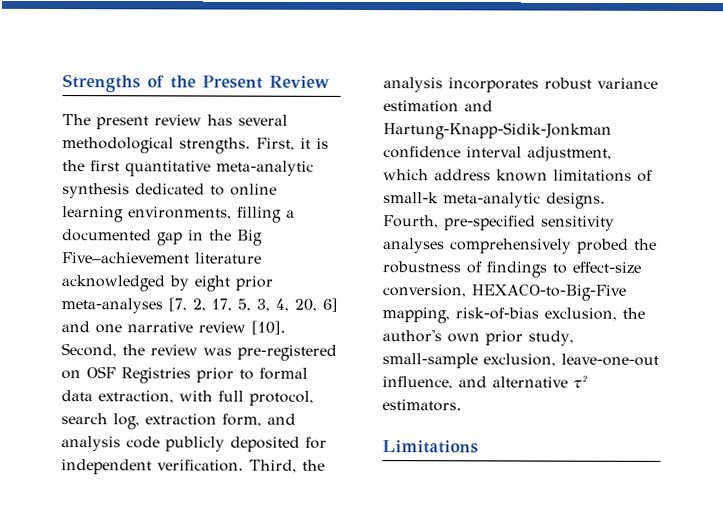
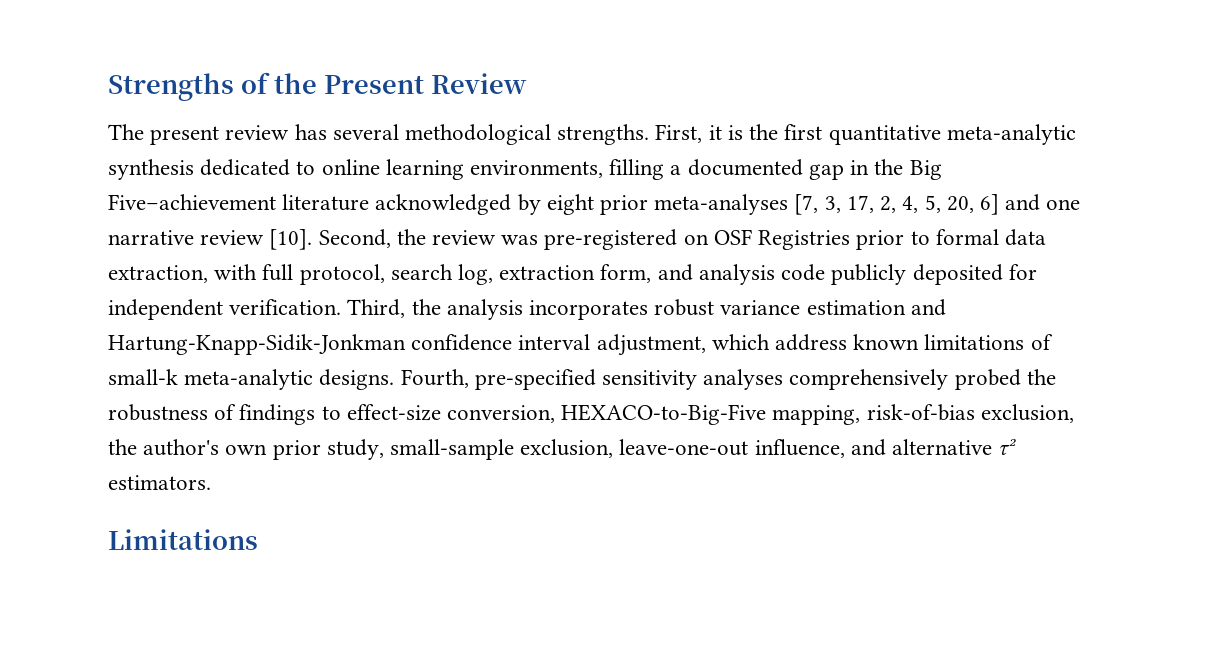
- First, it is the first quantitative meta-analytic synthesis dedicated to online learning environments, filling a documented gap in the Big Five–achievement literature acknowledged by eight prior meta-analyses [7, 2, 17, 5, 3, 4, 20, 6] and one narrative review [10].
+ First, it is the first quantitative meta-analytic synthesis dedicated to online learning environments, filling a documented gap in the Big Five–achievement literature acknowledged by eight prior meta-analyses [7, 3, 17, 2, 4, 5, 20, 6] and one narrative review [10].

